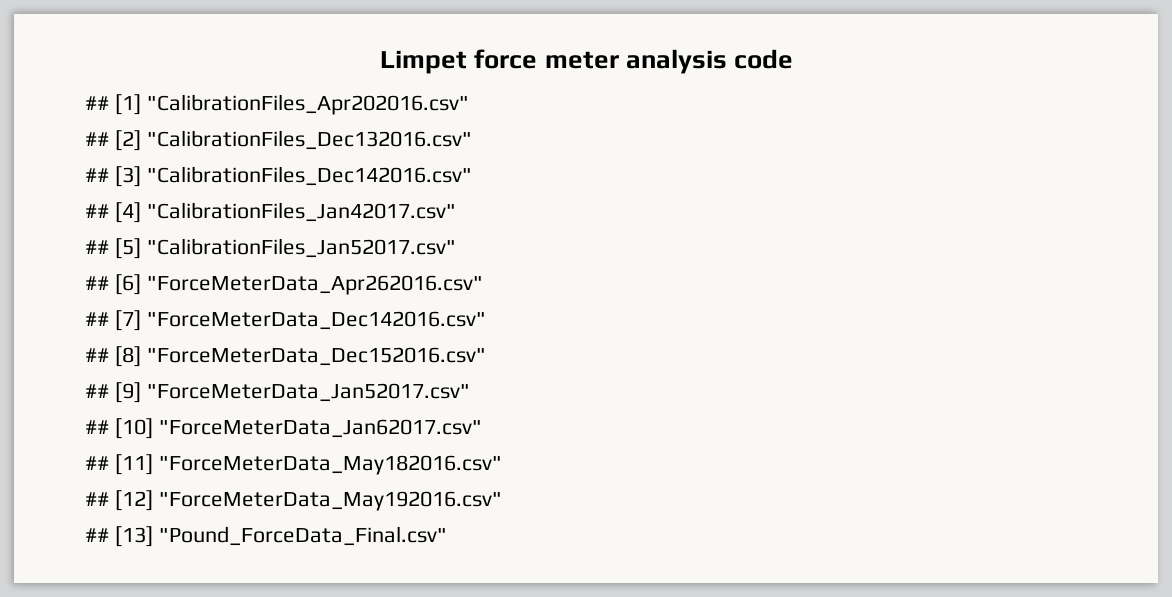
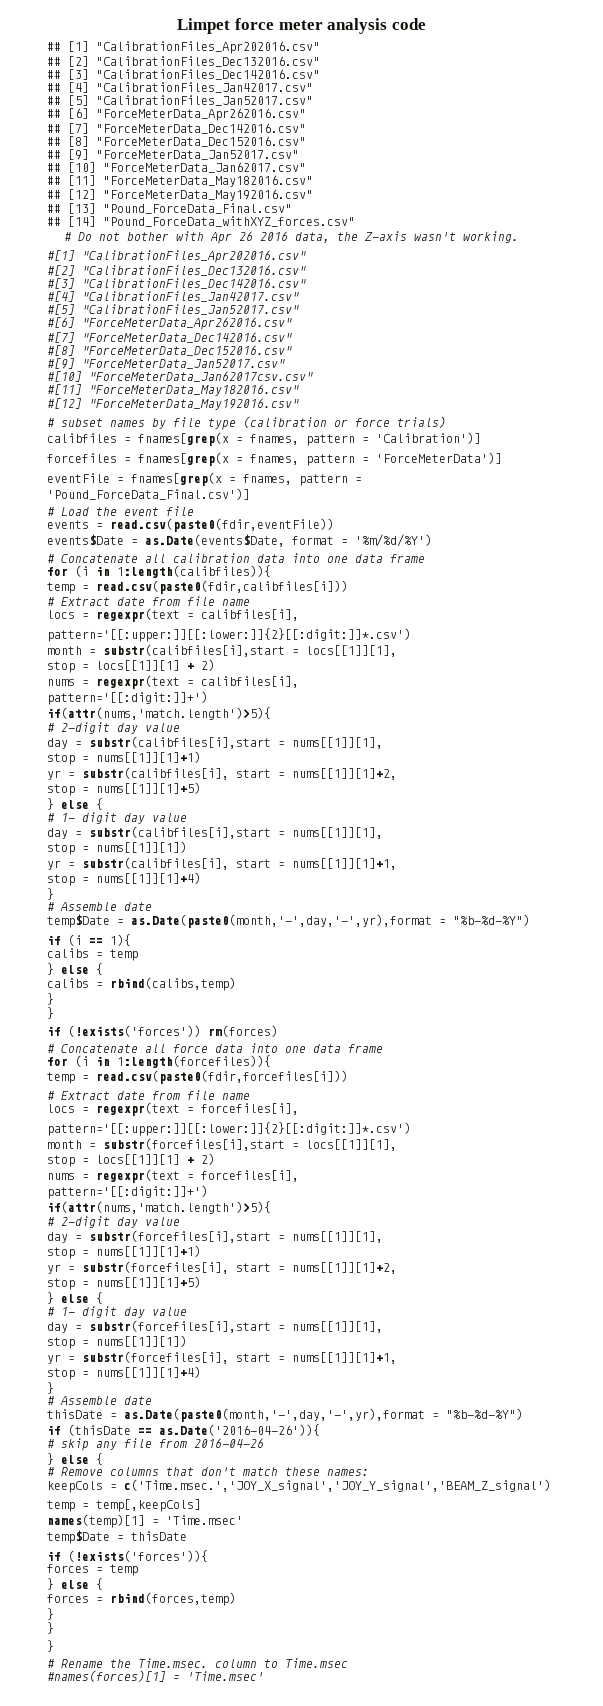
+ ## [14] "Pound_ForceData_withXYZ_forces.csv"
+ # Do not bother with Apr 26 2016 data, the Z-axis wasn't working.
+ #[1] "CalibrationFiles_Apr202016.csv"
+ #[2] "CalibrationFiles_Dec132016.csv"
+ #[3] "CalibrationFiles_Dec142016.csv"
+ #[4] "CalibrationFiles_Jan42017.csv"
+ #[5] "CalibrationFiles_Jan52017.csv"
+ #[6] "ForceMeterData_Apr262016.csv"
+ #[7] "ForceMeterData_Dec142016.csv"
+ #[8] "ForceMeterData_Dec152016.csv"
+ #[9] "ForceMeterData_Jan52017.csv"
+ #[10] "ForceMeterData_Jan62017csv.csv"
+ #[11] "ForceMeterData_May182016.csv"
+ #[12] "ForceMeterData_May192016.csv"
+ # subset names by file type (calibration or force trials)
+ calibfiles = fnames[grep(x = fnames, pattern = 'Calibration')]
+ forcefiles = fnames[grep(x = fnames, pattern = 'ForceMeterData')]
+ eventFile = fnames[grep(x = fnames, pattern = 'Pound_ForceData_Final.csv')]
+ # Load the event file
+ events = read.csv(paste0(fdir,eventFile))
+ events$Date = as.Date(events$Date, format = '%m/%d/%Y')
+ # Concatenate all calibration data into one data frame
+ for (i in 1:length(calibfiles)){
+ temp = read.csv(paste0(fdir,calibfiles[i]))
+ # Extract date from file name
+ locs = regexpr(text = calibfiles[i],
+ pattern='[[:upper:]][[:lower:]]{2}[[:digit:]]*.csv')
+ month = substr(calibfiles[i],start = locs[[1]][1],
+ stop = locs[[1]][1] + 2)
+ nums = regexpr(text = calibfiles[i],
+ pattern='[[:digit:]]+')
+ if(attr(nums,'match.length')>5){
+ # 2-digit day value
+ day = substr(calibfiles[i],start = nums[[1]][1],
+ stop = nums[[1]][1]+1)
+ yr = substr(calibfiles[i], start = nums[[1]][1]+2,
+ stop = nums[[1]][1]+5)
+ } else {
+ # 1- digit day value
+ day = substr(calibfiles[i],start = nums[[1]][1],
+ stop = nums[[1]][1])
+ yr = substr(calibfiles[i], start = nums[[1]][1]+1,
+ stop = nums[[1]][1]+4)
+ }
+ # Assemble date
+ temp$Date = as.Date(paste0(month,'-',day,'-',yr),format = "%b-%d-%Y")
+ if (i == 1){
+ calibs = temp
+ } else {
+ calibs = rbind(calibs,temp)
+ }
+ }
+ if (!exists('forces')) rm(forces)
+ # Concatenate all force data into one data frame
+ for (i in 1:length(forcefiles)){
+ temp = read.csv(paste0(fdir,forcefiles[i]))
+ # Extract date from file name
+ locs = regexpr(text = forcefiles[i],
+ pattern='[[:upper:]][[:lower:]]{2}[[:digit:]]*.csv')
+ month = substr(forcefiles[i],start = locs[[1]][1],
+ stop = locs[[1]][1] + 2)
+ nums = regexpr(text = forcefiles[i],
+ pattern='[[:digit:]]+')
+ if(attr(nums,'match.length')>5){
+ # 2-digit day value
+ day = substr(forcefiles[i],start = nums[[1]][1],
+ stop = nums[[1]][1]+1)
+ yr = substr(forcefiles[i], start = nums[[1]][1]+2,
+ stop = nums[[1]][1]+5)
+ } else {
+ # 1- digit day value
+ day = substr(forcefiles[i],start = nums[[1]][1],
+ stop = nums[[1]][1])
+ yr = substr(forcefiles[i], start = nums[[1]][1]+1,
+ stop = nums[[1]][1]+4)
+ }
+ # Assemble date
+ thisDate = as.Date(paste0(month,'-',day,'-',yr),format = "%b-%d-%Y")
+ if (thisDate == as.Date('2016-04-26')){
+ # skip any file from 2016-04-26
+ } else {
+ # Remove columns that don't match these names:
+ keepCols = c('Time.msec.','JOY_X_signal','JOY_Y_signal','BEAM_Z_signal')
+ temp = temp[,keepCols]
+ names(temp)[1] = 'Time.msec'
+ temp$Date = thisDate
+ if (!exists('forces')){
+ forces = temp
+ } else {
+ forces = rbind(forces,temp)
+ }
+ }
+ }
+ # Rename the Time.msec. column to Time.msec
+ #names(forces)[1] = 'Time.msec'

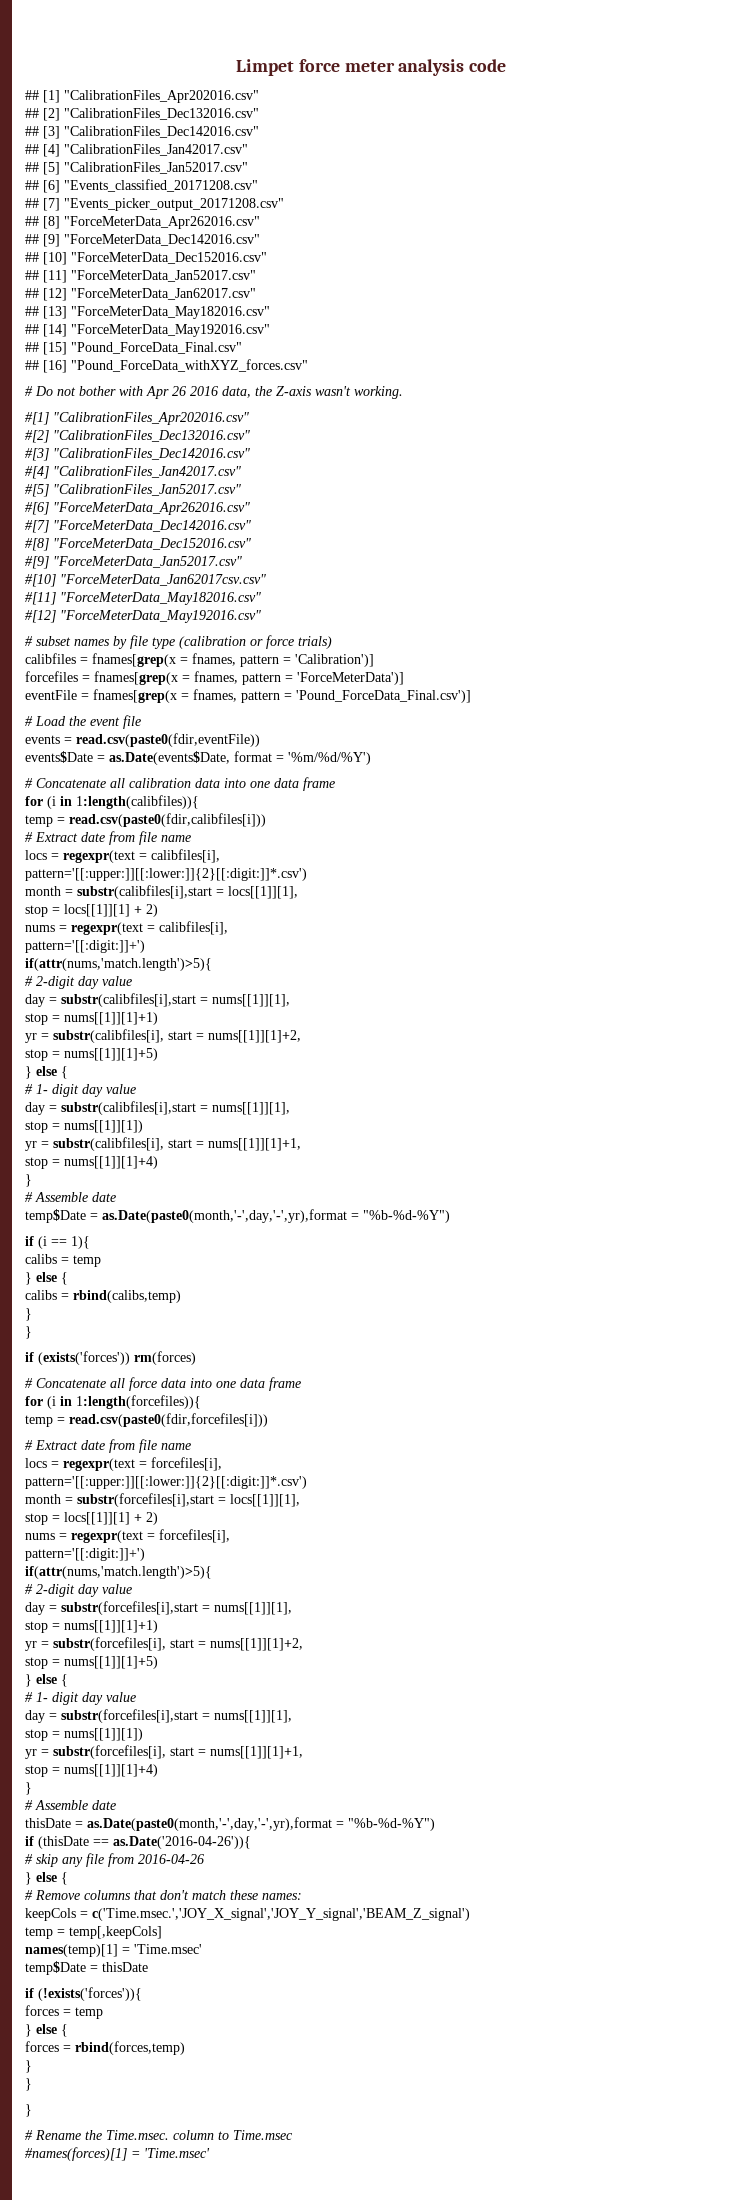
- ## [6] "ForceMeterData_Apr262016.csv"
+ ## [6] "Events_classified_20171208.csv"
+ ## [7] "Events_picker_output_20171208.csv"
+ ## [8] "ForceMeterData_Apr262016.csv"
- ## [7] "ForceMeterData_Dec142016.csv"
+ ## [9] "ForceMeterData_Dec142016.csv"
- ## [8] "ForceMeterData_Dec152016.csv"
+ ## [10] "ForceMeterData_Dec152016.csv"
- ## [9] "ForceMeterData_Jan52017.csv"
+ ## [11] "ForceMeterData_Jan52017.csv"
- ## [10] "ForceMeterData_Jan62017.csv"
+ ## [12] "ForceMeterData_Jan62017.csv"
- ## [11] "ForceMeterData_May182016.csv"
+ ## [13] "ForceMeterData_May182016.csv"
- ## [12] "ForceMeterData_May192016.csv"
+ ## [14] "ForceMeterData_May192016.csv"
- ## [13] "Pound_ForceData_Final.csv"
+ ## [15] "Pound_ForceData_Final.csv"
- ## [14] "Pound_ForceData_withXYZ_forces.csv"
+ ## [16] "Pound_ForceData_withXYZ_forces.csv"
- if (!exists('forces')) rm(forces)
+ if (exists('forces')) rm(forces)

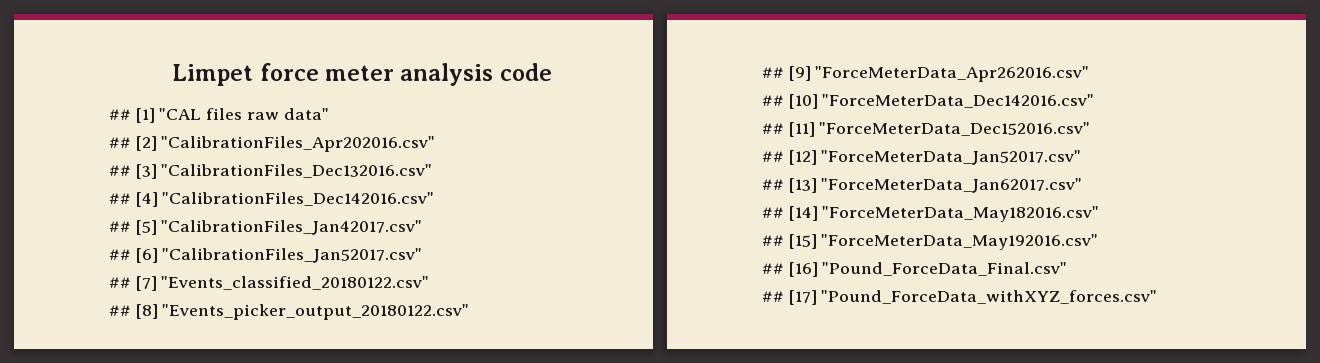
- ## [1] "CalibrationFiles_Apr202016.csv"
+ ## [1] "CAL files raw data"
+ ## [2] "CalibrationFiles_Apr202016.csv"
- ## [2] "CalibrationFiles_Dec132016.csv"
+ ## [3] "CalibrationFiles_Dec132016.csv"
- ## [3] "CalibrationFiles_Dec142016.csv"
+ ## [4] "CalibrationFiles_Dec142016.csv"
- ## [4] "CalibrationFiles_Jan42017.csv"
+ ## [5] "CalibrationFiles_Jan42017.csv"
- ## [5] "CalibrationFiles_Jan52017.csv"
- ## [6] "Events_classified_20171208.csv"
+ ## [6] "CalibrationFiles_Jan52017.csv"
- ## [7] "Events_picker_output_20171208.csv"
+ ## [7] "Events_classified_20180122.csv"
- ## [8] "ForceMeterData_Apr262016.csv"
+ ## [8] "Events_picker_output_20180122.csv"
+ ## [9] "ForceMeterData_Apr262016.csv"
- ## [9] "ForceMeterData_Dec142016.csv"
+ ## [10] "ForceMeterData_Dec142016.csv"
- ## [10] "ForceMeterData_Dec152016.csv"
+ ## [11] "ForceMeterData_Dec152016.csv"
- ## [11] "ForceMeterData_Jan52017.csv"
+ ## [12] "ForceMeterData_Jan52017.csv"
- ## [12] "ForceMeterData_Jan62017.csv"
+ ## [13] "ForceMeterData_Jan62017.csv"
- ## [13] "ForceMeterData_May182016.csv"
+ ## [14] "ForceMeterData_May182016.csv"
- ## [14] "ForceMeterData_May192016.csv"
+ ## [15] "ForceMeterData_May192016.csv"
- ## [15] "Pound_ForceData_Final.csv"
+ ## [16] "Pound_ForceData_Final.csv"
- ## [16] "Pound_ForceData_withXYZ_forces.csv"
+ ## [17] "Pound_ForceData_withXYZ_forces.csv"
- # Do not bother with Apr 26 2016 data, the Z-axis wasn't working.
- #[1] "CalibrationFiles_Apr202016.csv"
- #[2] "CalibrationFiles_Dec132016.csv"
- #[3] "CalibrationFiles_Dec142016.csv"
- #[4] "CalibrationFiles_Jan42017.csv"
- #[5] "CalibrationFiles_Jan52017.csv"
- #[6] "ForceMeterData_Apr262016.csv"
- #[7] "ForceMeterData_Dec142016.csv"
- #[8] "ForceMeterData_Dec152016.csv"
- #[9] "ForceMeterData_Jan52017.csv"
- #[10] "ForceMeterData_Jan62017csv.csv"
- #[11] "ForceMeterData_May182016.csv"
- #[12] "ForceMeterData_May192016.csv"
- # subset names by file type (calibration or force trials)
- calibfiles = fnames[grep(x = fnames, pattern = 'Calibration')]
- forcefiles = fnames[grep(x = fnames, pattern = 'ForceMeterData')]
- eventFile = fnames[grep(x = fnames, pattern = 'Pound_ForceData_Final.csv')]
- # Load the event file
- events = read.csv(paste0(fdir,eventFile))
- events$Date = as.Date(events$Date, format = '%m/%d/%Y')
- # Concatenate all calibration data into one data frame
- for (i in 1:length(calibfiles)){
- temp = read.csv(paste0(fdir,calibfiles[i]))
- # Extract date from file name
- locs = regexpr(text = calibfiles[i],
- pattern='[[:upper:]][[:lower:]]{2}[[:digit:]]*.csv')
- month = substr(calibfiles[i],start = locs[[1]][1],
- stop = locs[[1]][1] + 2)
- nums = regexpr(text = calibfiles[i],
- pattern='[[:digit:]]+')
- if(attr(nums,'match.length')>5){
- # 2-digit day value
- day = substr(calibfiles[i],start = nums[[1]][1],
- stop = nums[[1]][1]+1)
- yr = substr(calibfiles[i], start = nums[[1]][1]+2,
- stop = nums[[1]][1]+5)
- } else {
- # 1- digit day value
- day = substr(calibfiles[i],start = nums[[1]][1],
- stop = nums[[1]][1])
- yr = substr(calibfiles[i], start = nums[[1]][1]+1,
- stop = nums[[1]][1]+4)
- }
- # Assemble date
- temp$Date = as.Date(paste0(month,'-',day,'-',yr),format = "%b-%d-%Y")
- if (i == 1){
- calibs = temp
- } else {
- calibs = rbind(calibs,temp)
- }
- }
- if (exists('forces')) rm(forces)
- # Concatenate all force data into one data frame
- for (i in 1:length(forcefiles)){
- temp = read.csv(paste0(fdir,forcefiles[i]))
- # Extract date from file name
- locs = regexpr(text = forcefiles[i],
- pattern='[[:upper:]][[:lower:]]{2}[[:digit:]]*.csv')
- month = substr(forcefiles[i],start = locs[[1]][1],
- stop = locs[[1]][1] + 2)
- nums = regexpr(text = forcefiles[i],
- pattern='[[:digit:]]+')
- if(attr(nums,'match.length')>5){
- # 2-digit day value
- day = substr(forcefiles[i],start = nums[[1]][1],
- stop = nums[[1]][1]+1)
- yr = substr(forcefiles[i], start = nums[[1]][1]+2,
- stop = nums[[1]][1]+5)
- } else {
- # 1- digit day value
- day = substr(forcefiles[i],start = nums[[1]][1],
- stop = nums[[1]][1])
- yr = substr(forcefiles[i], start = nums[[1]][1]+1,
- stop = nums[[1]][1]+4)
- }
- # Assemble date
- thisDate = as.Date(paste0(month,'-',day,'-',yr),format = "%b-%d-%Y")
- if (thisDate == as.Date('2016-04-26')){
- # skip any file from 2016-04-26
- } else {
- # Remove columns that don't match these names:
- keepCols = c('Time.msec.','JOY_X_signal','JOY_Y_signal','BEAM_Z_signal')
- temp = temp[,keepCols]
- names(temp)[1] = 'Time.msec'
- temp$Date = thisDate
- if (!exists('forces')){
- forces = temp
- } else {
- forces = rbind(forces,temp)
- }
- }
- }
- # Rename the Time.msec. column to Time.msec
- #names(forces)[1] = 'Time.msec'

